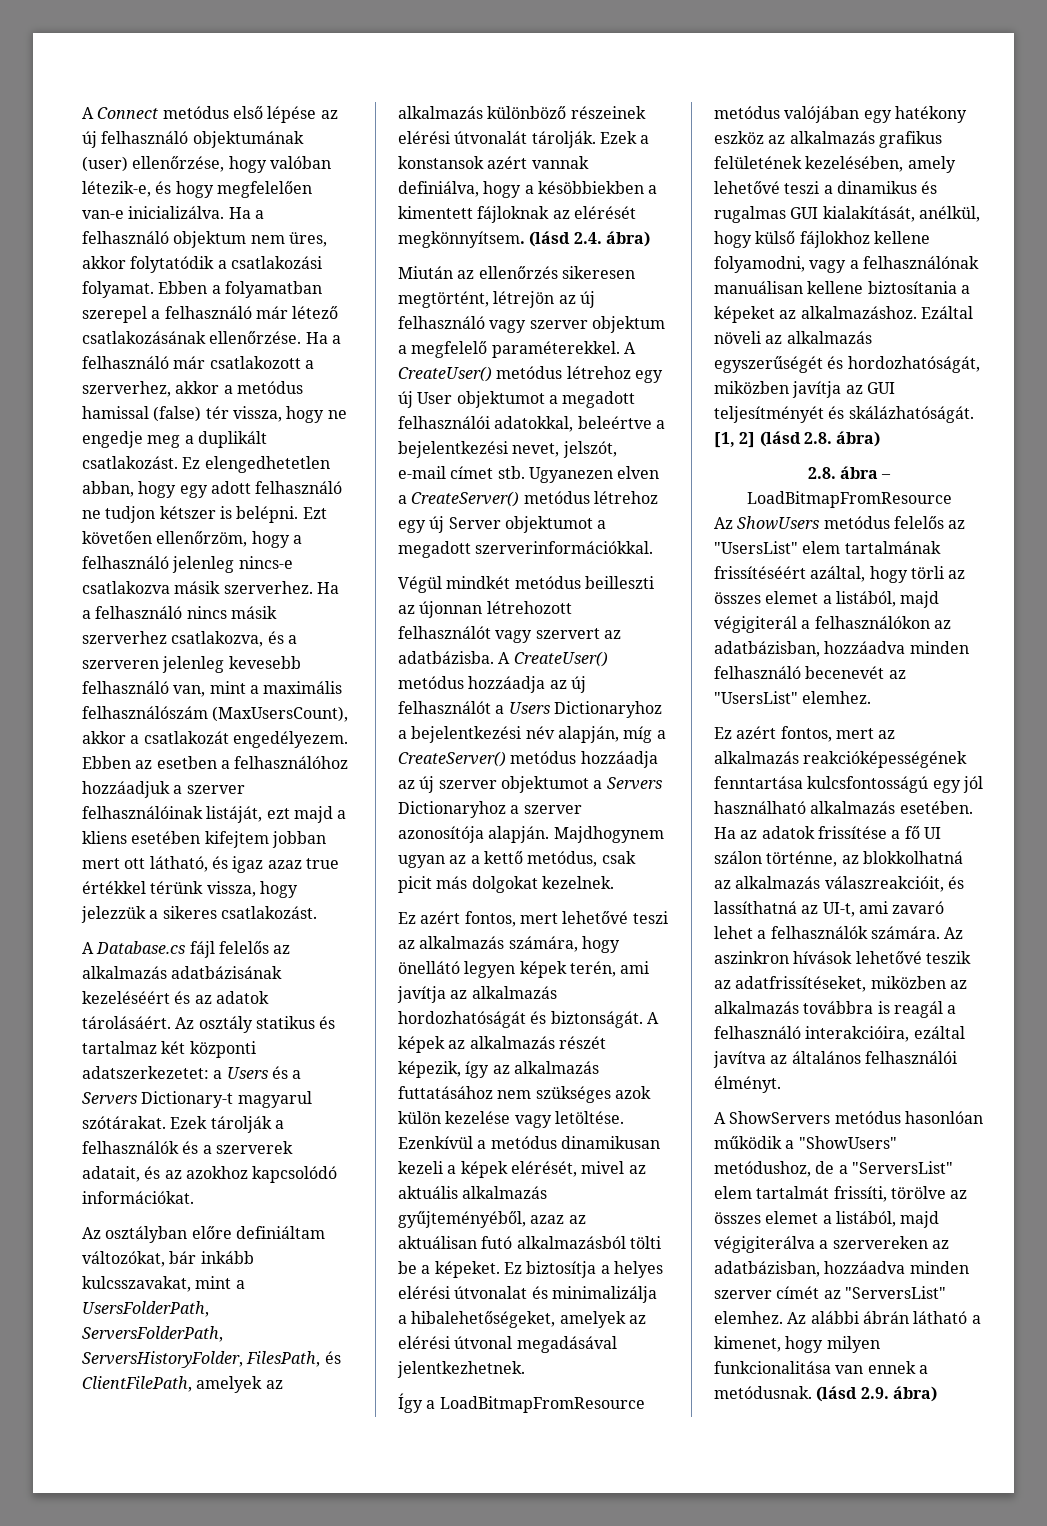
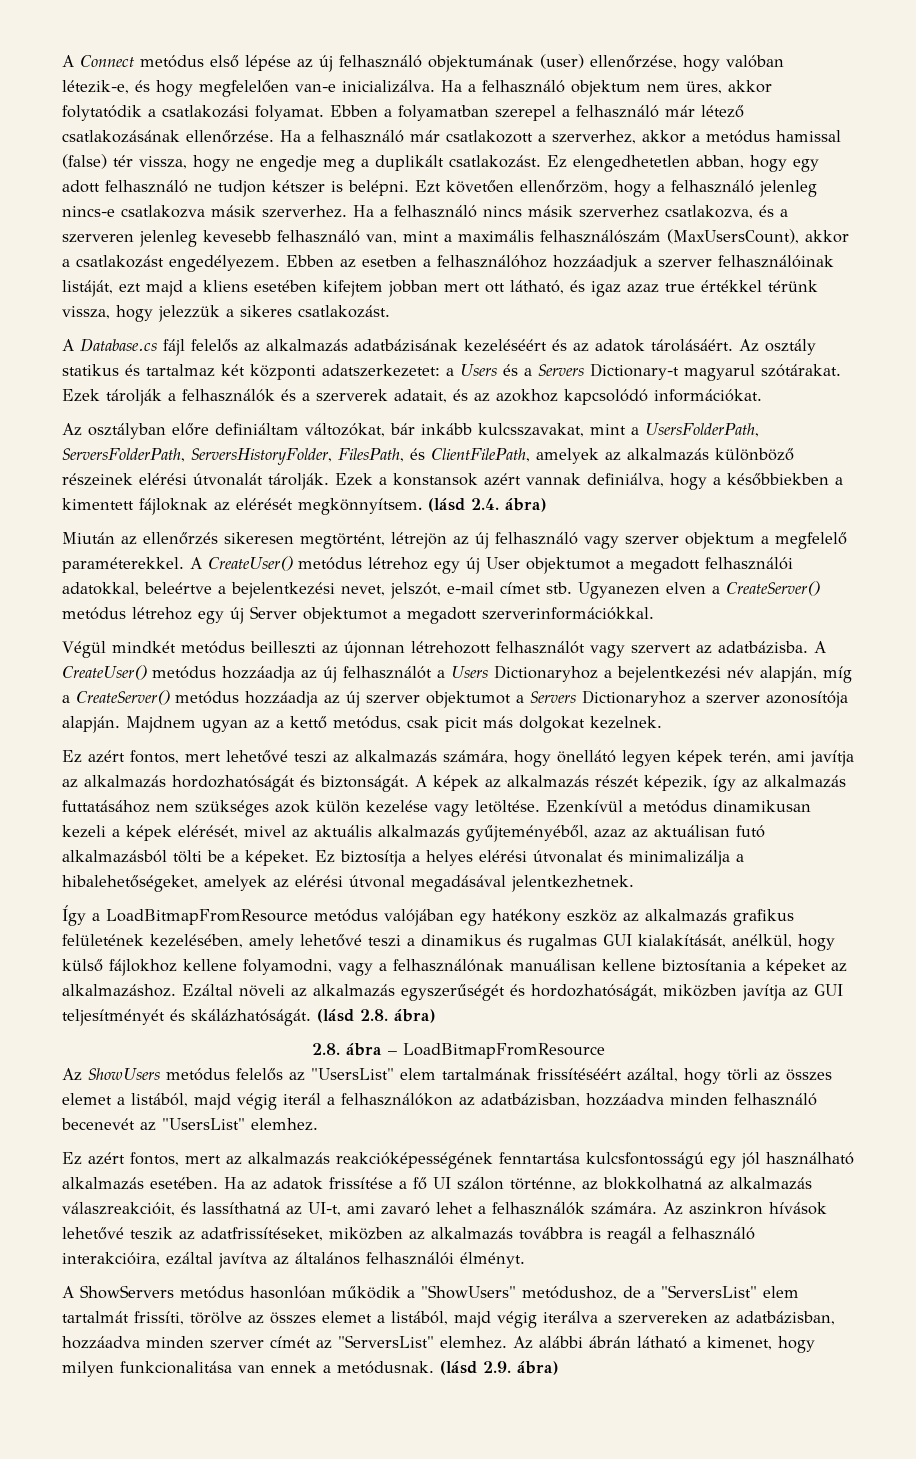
- Ha a felhasználó nincs másik szerverhez csatlakozva, és a szerveren jelenleg kevesebb felhasználó van, mint a maximális felhasználószám (MaxUsersCount), akkor a csatlakozát engedélyezem.
+ Ha a felhasználó nincs másik szerverhez csatlakozva, és a szerveren jelenleg kevesebb felhasználó van, mint a maximális felhasználószám (MaxUsersCount), akkor a csatlakozást engedélyezem.
- Ezek a konstansok azért vannak definiálva, hogy a késöbbiekben a kimentett fájloknak az elérését megkönnyítsem.
+ Ezek a konstansok azért vannak definiálva, hogy a későbbiekben a kimentett fájloknak az elérését megkönnyítsem.
- Majdhogynem ugyan az a kettő metódus, csak picit más dolgokat kezelnek.
+ Majdnem ugyan az a kettő metódus, csak picit más dolgokat kezelnek.
- [1, 2] (lásd 2.8. ábra)
+ (lásd 2.8. ábra)
- Az ShowUsers metódus felelős az "UsersList" elem tartalmának frissítéséért azáltal, hogy törli az összes elemet a listából, majd végigiterál a felhasználókon az adatbázisban, hozzáadva minden felhasználó becenevét az "UsersList" elemhez.
+ Az ShowUsers metódus felelős az "UsersList" elem tartalmának frissítéséért azáltal, hogy törli az összes elemet a listából, majd végig iterál a felhasználókon az adatbázisban, hozzáadva minden felhasználó becenevét az "UsersList" elemhez.
- A ShowServers metódus hasonlóan működik a "ShowUsers" metódushoz, de a "ServersList" elem tartalmát frissíti, törölve az összes elemet a listából, majd végigiterálva a szervereken az adatbázisban, hozzáadva minden szerver címét az "ServersList" elemhez.
+ A ShowServers metódus hasonlóan működik a "ShowUsers" metódushoz, de a "ServersList" elem tartalmát frissíti, törölve az összes elemet a listából, majd végig iterálva a szervereken az adatbázisban, hozzáadva minden szerver címét az "ServersList" elemhez.

